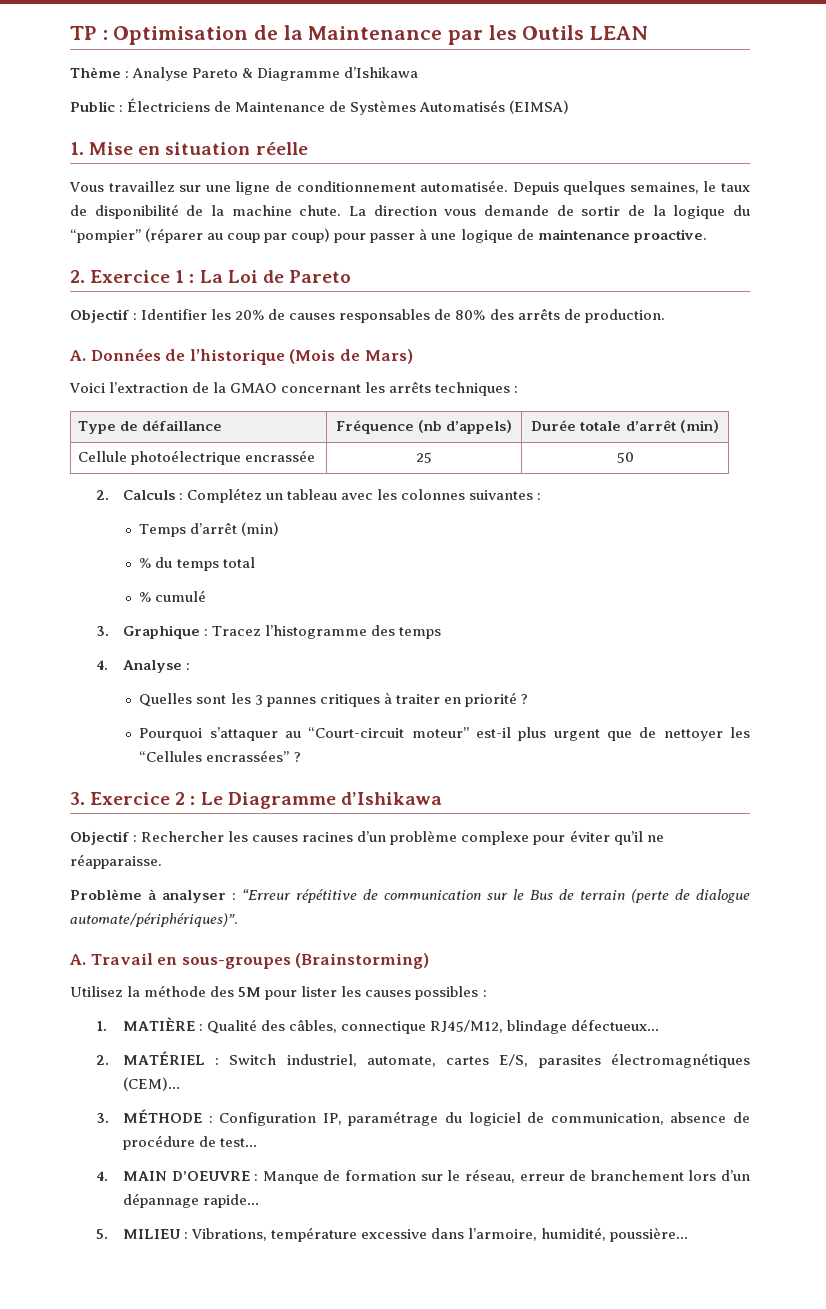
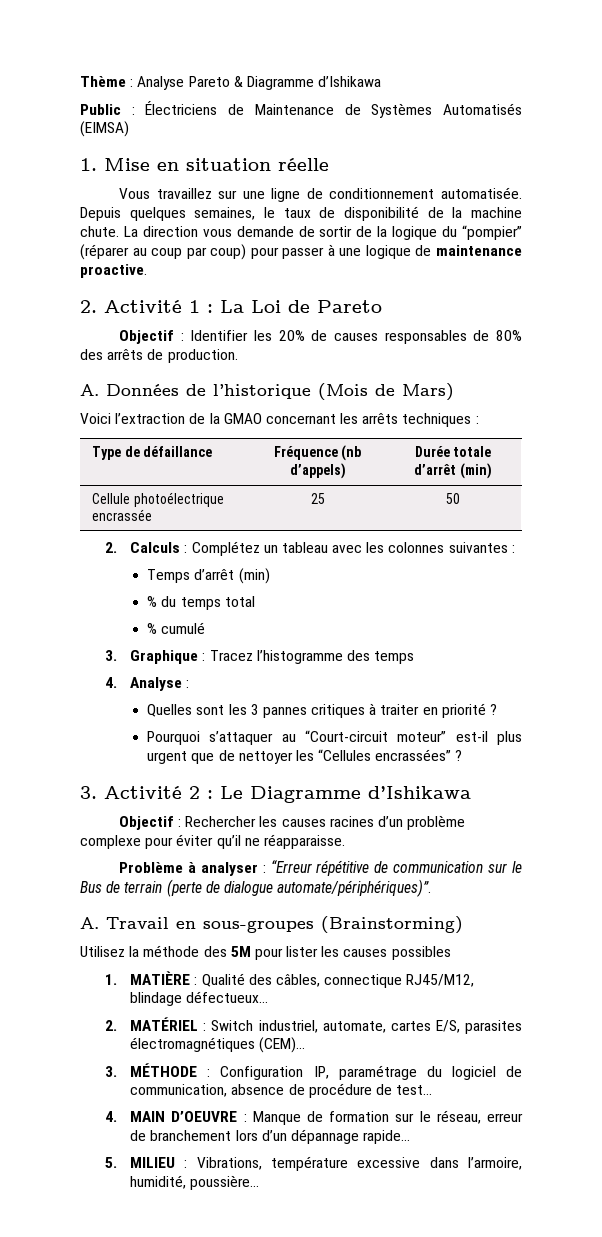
- TP : Optimisation de la Maintenance par les Outils LEAN
- 2. Exercice 1 : La Loi de Pareto
+ 2. Activité 1 : La Loi de Pareto
- 3. Exercice 2 : Le Diagramme d’Ishikawa
+ 3. Activité 2 : Le Diagramme d’Ishikawa
- Utilisez la méthode des 5M pour lister les causes possibles :
+ Utilisez la méthode des 5M pour lister les causes possibles

